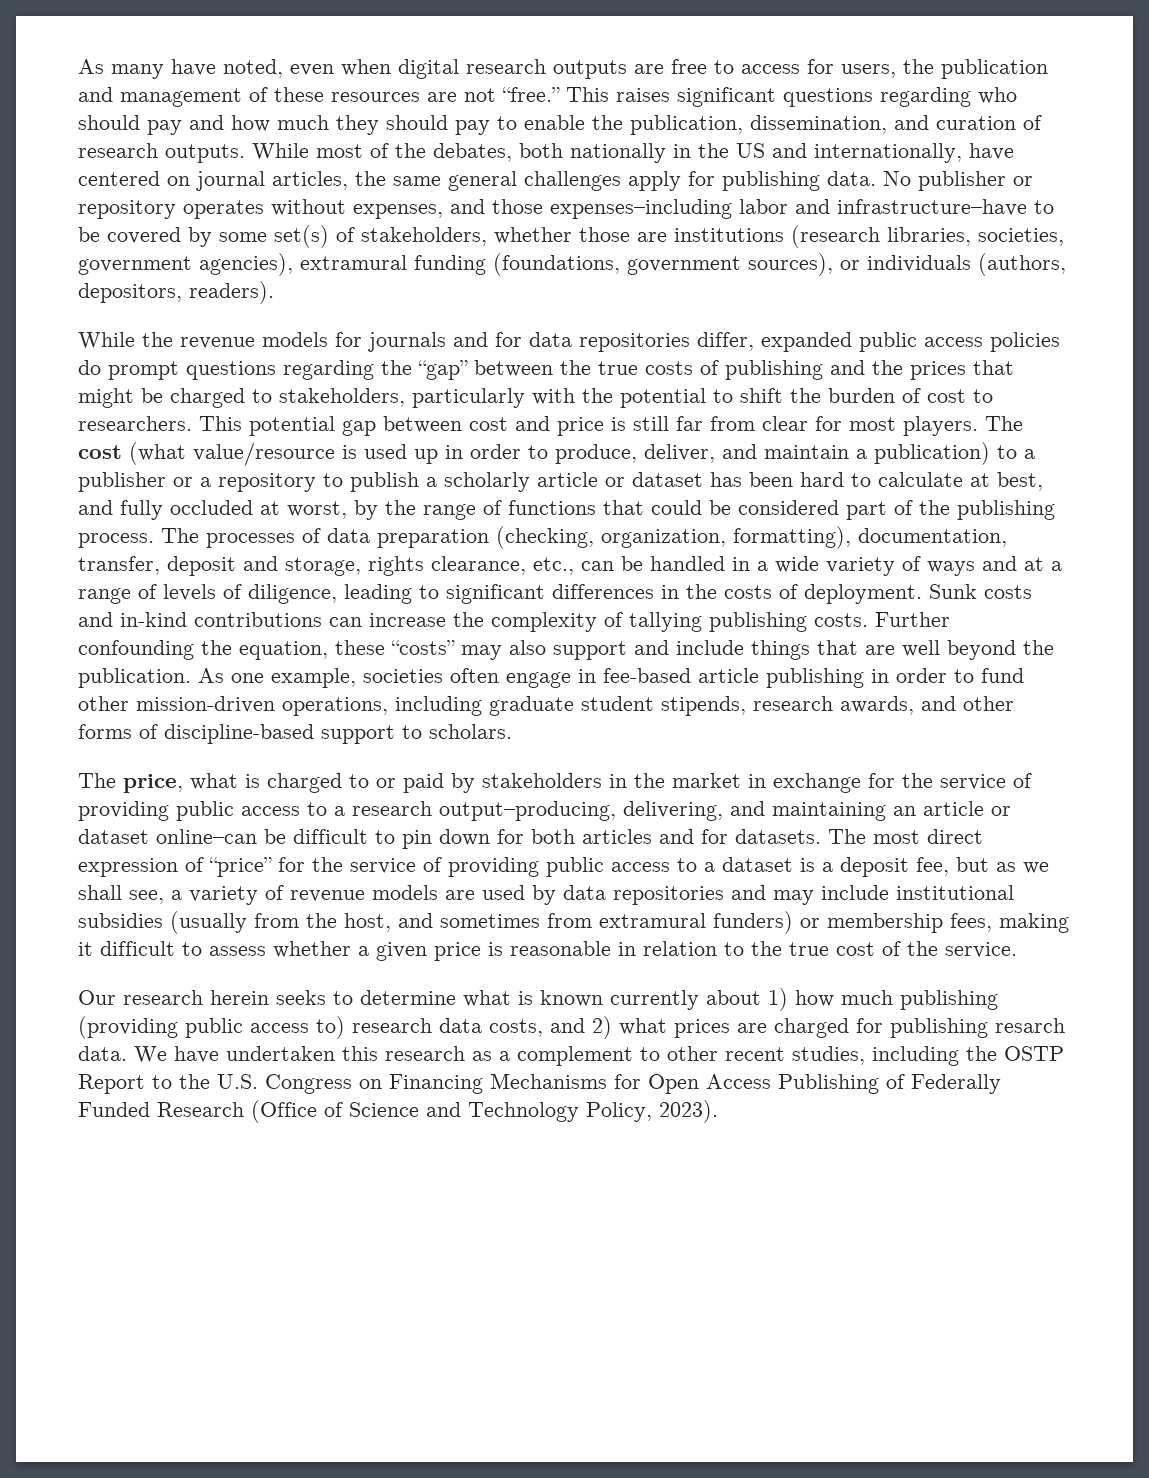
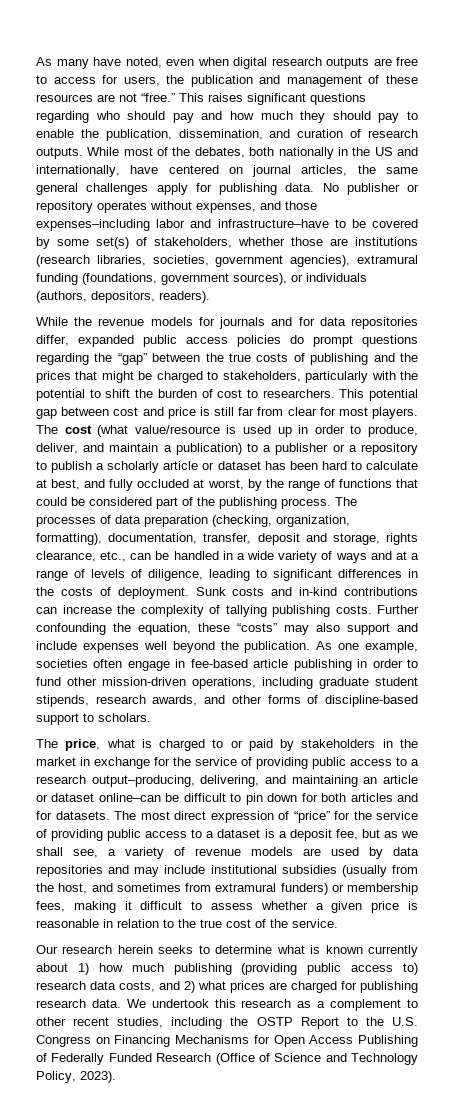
- Further confounding the equation, these “costs” may also support and include things that are well beyond the publication.
+ Further confounding the equation, these “costs” may also support and include expenses well beyond the publication.
- Our research herein seeks to determine what is known currently about 1) how much publishing (providing public access to) research data costs, and 2) what prices are charged for publishing resarch data.
+ Our research herein seeks to determine what is known currently about 1) how much publishing (providing public access to) research data costs, and 2) what prices are charged for publishing research data.
- We have undertaken this research as a complement to other recent studies, including the OSTP Report to the U.S. Congress on Financing Mechanisms for Open Access Publishing of Federally Funded Research (Office of Science and Technology Policy, 2023).
+ We undertook this research as a complement to other recent studies, including the OSTP Report to the U.S. Congress on Financing Mechanisms for Open Access Publishing of Federally Funded Research (Office of Science and Technology Policy, 2023).

